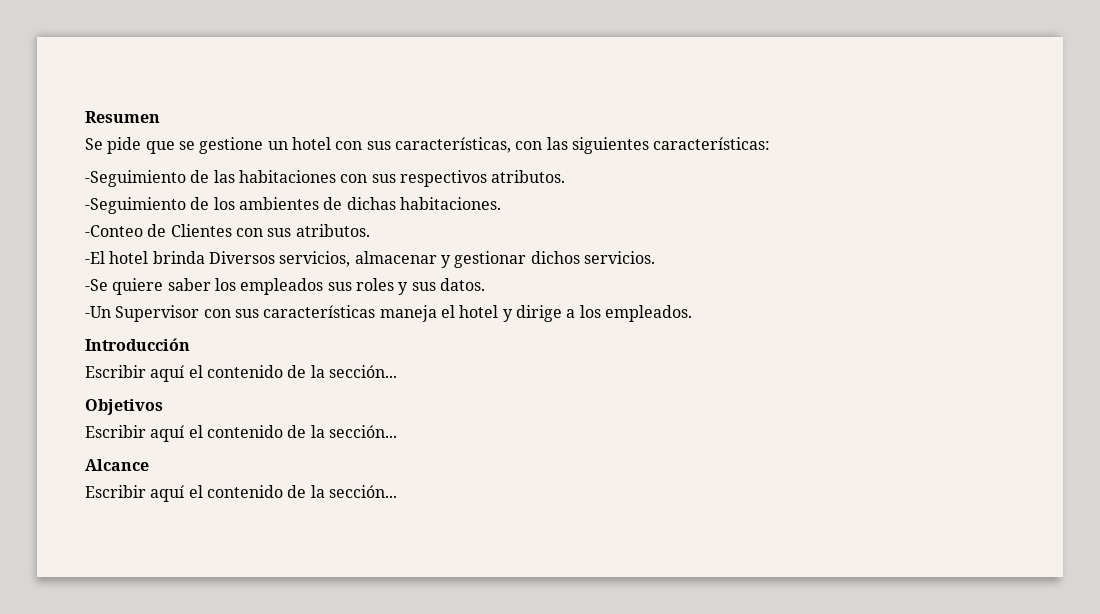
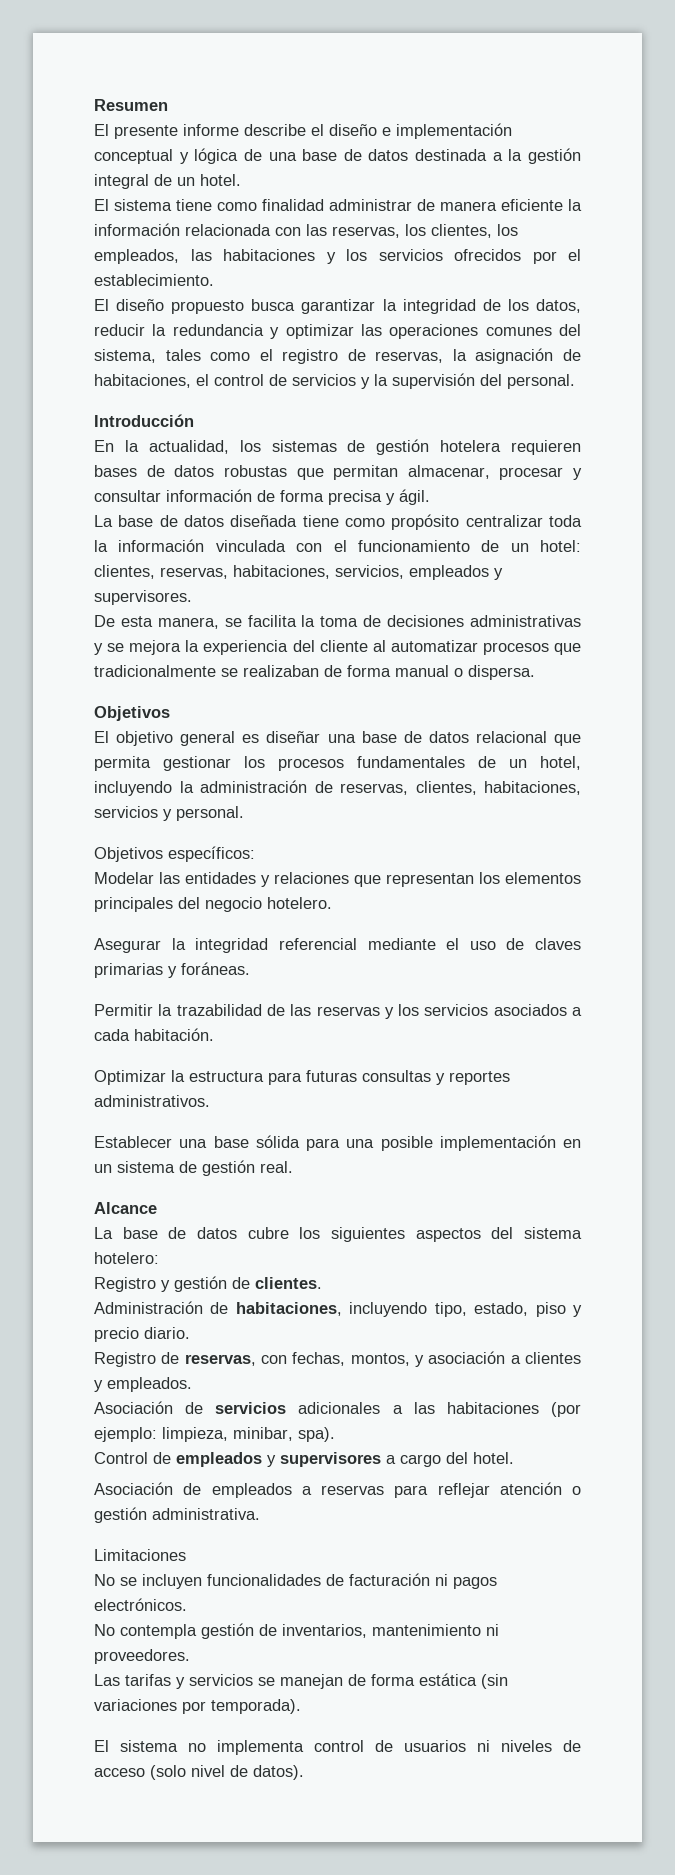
- Se pide que se gestione un hotel con sus características, con las siguientes características:
- -Seguimiento de las habitaciones con sus respectivos atributos.
- -Seguimiento de los ambientes de dichas habitaciones.
- -Conteo de Clientes con sus atributos.
- -El hotel brinda Diversos servicios, almacenar y gestionar dichos servicios.
- -Se quiere saber los empleados sus roles y sus datos.
- -Un Supervisor con sus características maneja el hotel y dirige a los empleados.
+ El presente informe describe el diseño e implementación conceptual y lógica de una base de datos destinada a la gestión integral de un hotel.
+ El sistema tiene como finalidad administrar de manera eficiente la información relacionada con las reservas, los clientes, los empleados, las habitaciones y los servicios ofrecidos por el establecimiento.
+ El diseño propuesto busca garantizar la integridad de los datos, reducir la redundancia y optimizar las operaciones comunes del sistema, tales como el registro de reservas, la asignación de habitaciones, el control de servicios y la supervisión del personal.
  Introducción
- Escribir aquí el contenido de la sección...
+ En la actualidad, los sistemas de gestión hotelera requieren bases de datos robustas que permitan almacenar, procesar y consultar información de forma precisa y ágil.
+ La base de datos diseñada tiene como propósito centralizar toda la información vinculada con el funcionamiento de un hotel: clientes, reservas, habitaciones, servicios, empleados y supervisores.
+ De esta manera, se facilita la toma de decisiones administrativas y se mejora la experiencia del cliente al automatizar procesos que tradicionalmente se realizaban de forma manual o dispersa.
  Objetivos
- Escribir aquí el contenido de la sección...
+ El objetivo general es diseñar una base de datos relacional que permita gestionar los procesos fundamentales de un hotel, incluyendo la administración de reservas, clientes, habitaciones, servicios y personal.
+ Objetivos específicos:
+ Modelar las entidades y relaciones que representan los elementos principales del negocio hotelero.
+ Asegurar la integridad referencial mediante el uso de claves primarias y foráneas.
+ Permitir la trazabilidad de las reservas y los servicios asociados a cada habitación.
+ Optimizar la estructura para futuras consultas y reportes administrativos.
+ Establecer una base sólida para una posible implementación en un sistema de gestión real.
  Alcance
- Escribir aquí el contenido de la sección...
+ La base de datos cubre los siguientes aspectos del sistema hotelero:
+ Registro y gestión de clientes.
+ Administración de habitaciones, incluyendo tipo, estado, piso y precio diario.
+ Registro de reservas, con fechas, montos, y asociación a clientes y empleados.
+ Asociación de servicios adicionales a las habitaciones (por ejemplo: limpieza, minibar, spa).
+ Control de empleados y supervisores a cargo del hotel.
+ Asociación de empleados a reservas para reflejar atención o gestión administrativa.
+ Limitaciones
+ No se incluyen funcionalidades de facturación ni pagos electrónicos.
+ No contempla gestión de inventarios, mantenimiento ni proveedores.
+ Las tarifas y servicios se manejan de forma estática (sin variaciones por temporada).
+ El sistema no implementa control de usuarios ni niveles de acceso (solo nivel de datos).

